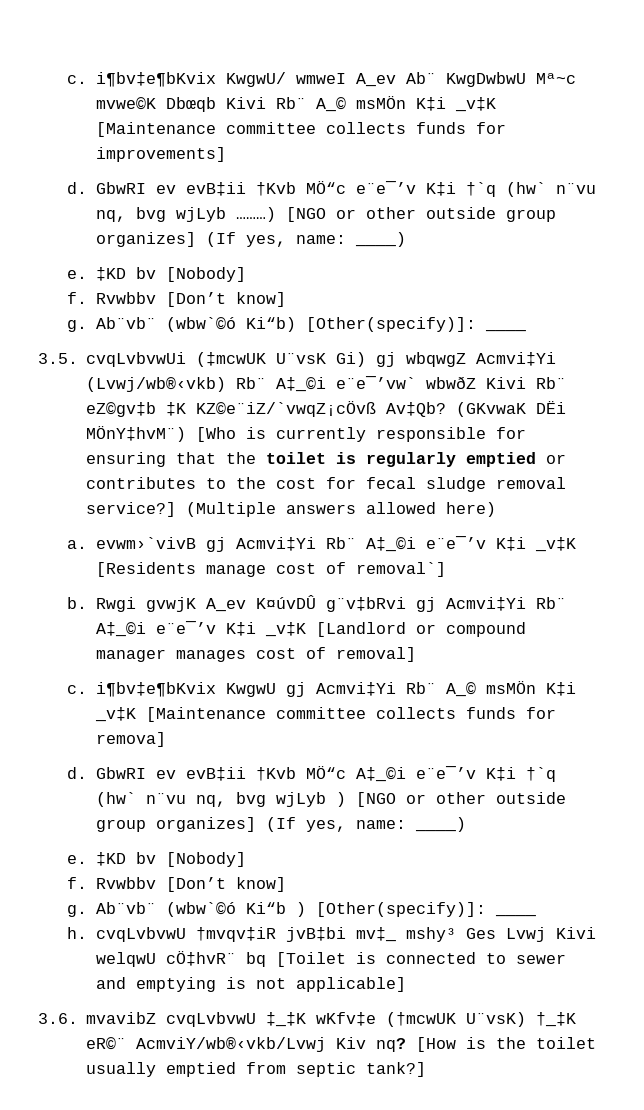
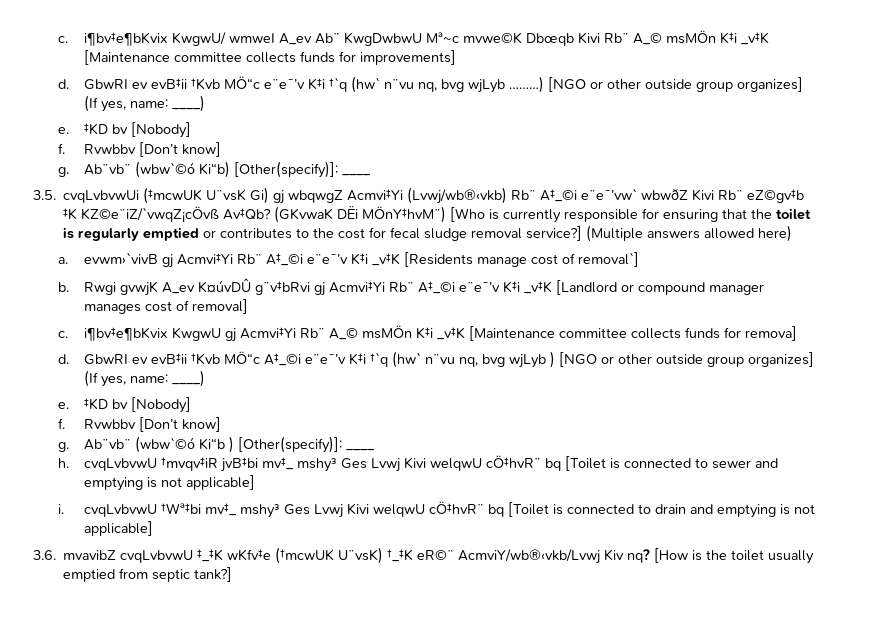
+ i. cvqLvbvwU †Wª‡bi mv‡_ mshy³ Ges Lvwj Kivi welqwU cÖ‡hvR¨ bq [Toilet is connected to drain and emptying is not applicable]

